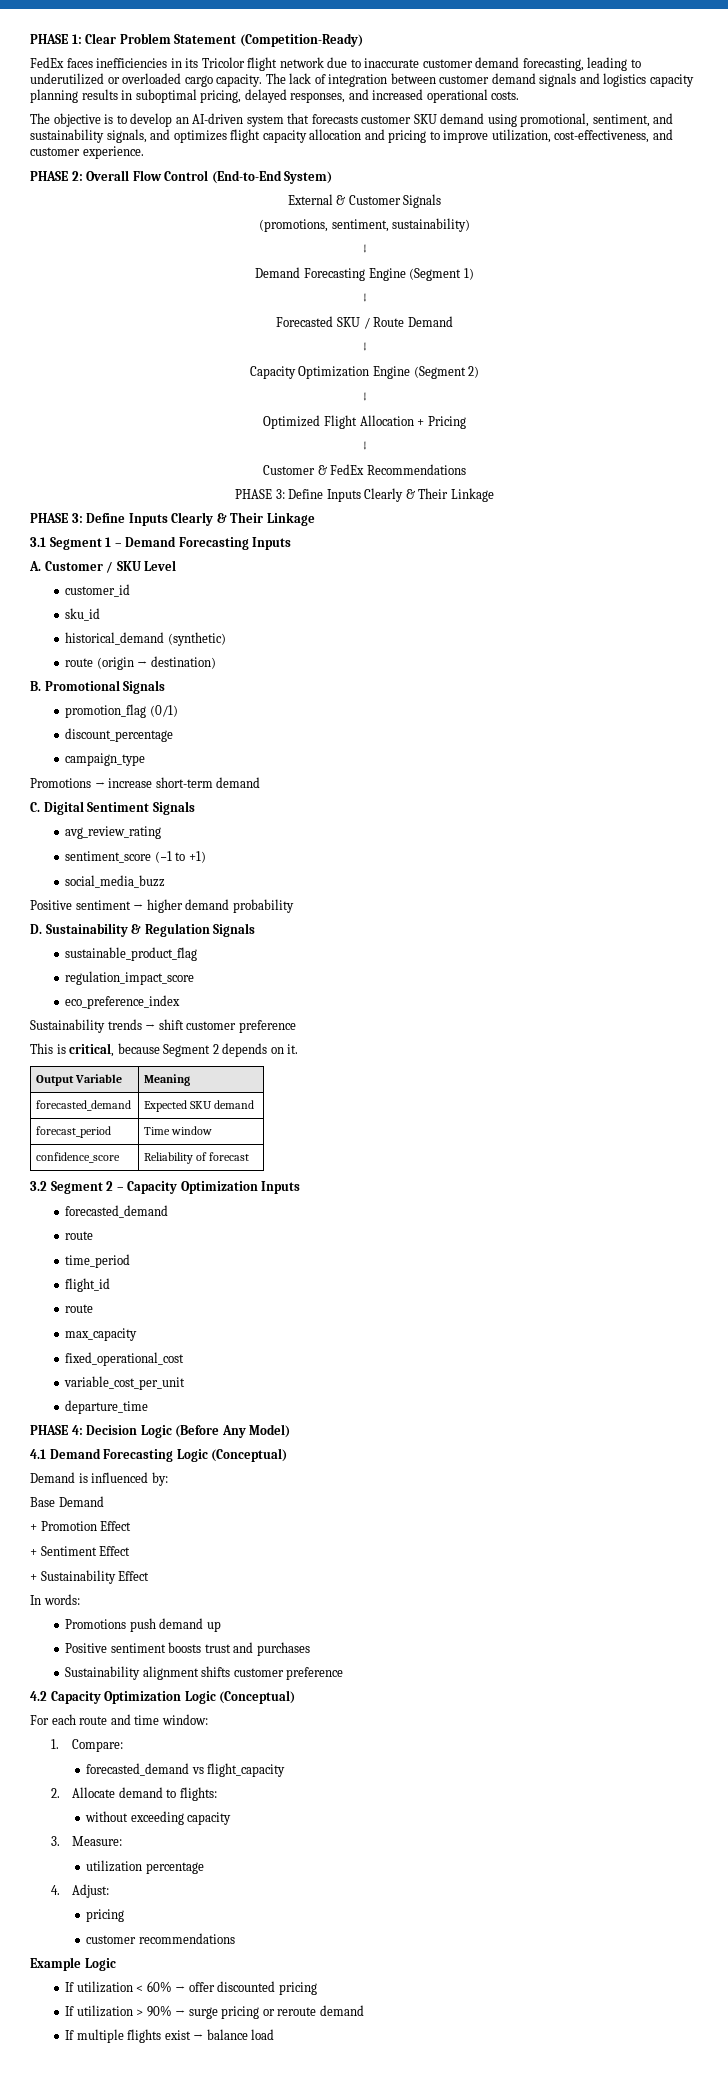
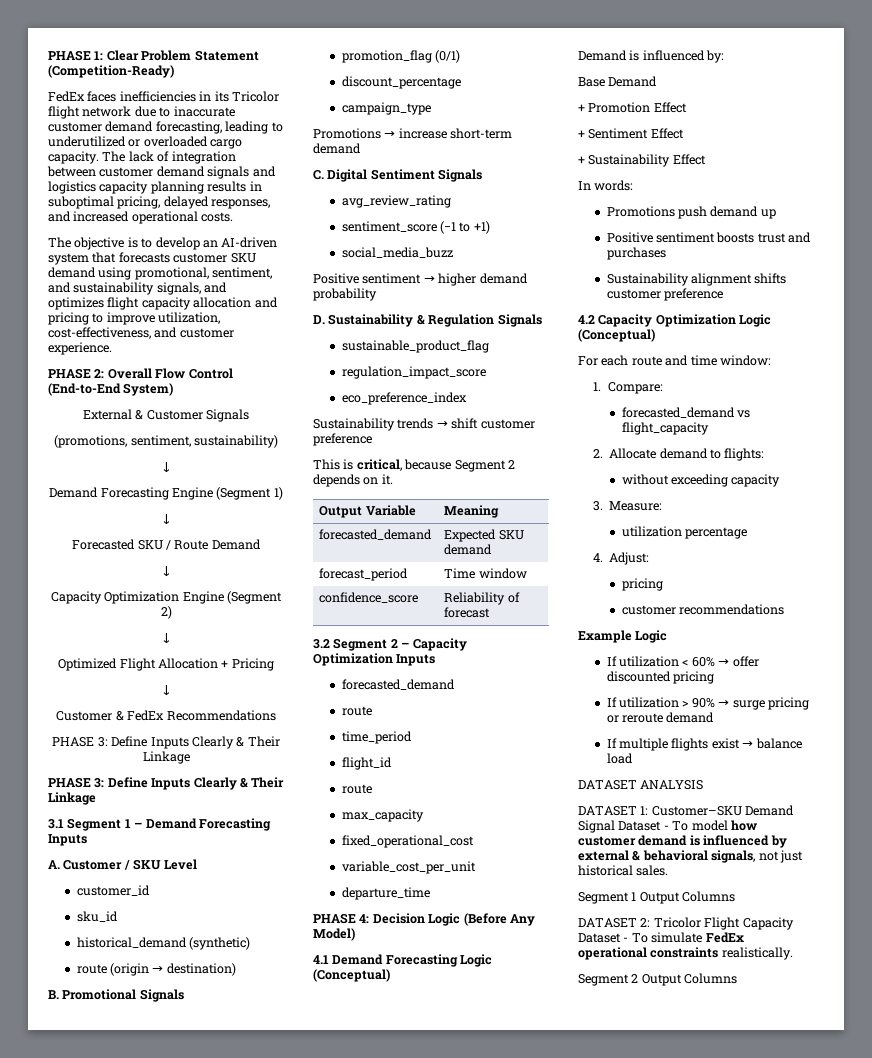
+ DATASET ANALYSIS
+ DATASET 1: Customer–SKU Demand Signal Dataset - To model how customer demand is influenced by external & behavioral signals, not just historical sales.
+ Segment 1 Output Columns
+ DATASET 2: Tricolor Flight Capacity Dataset - To simulate FedEx operational constraints realistically.
+ Segment 2 Output Columns

